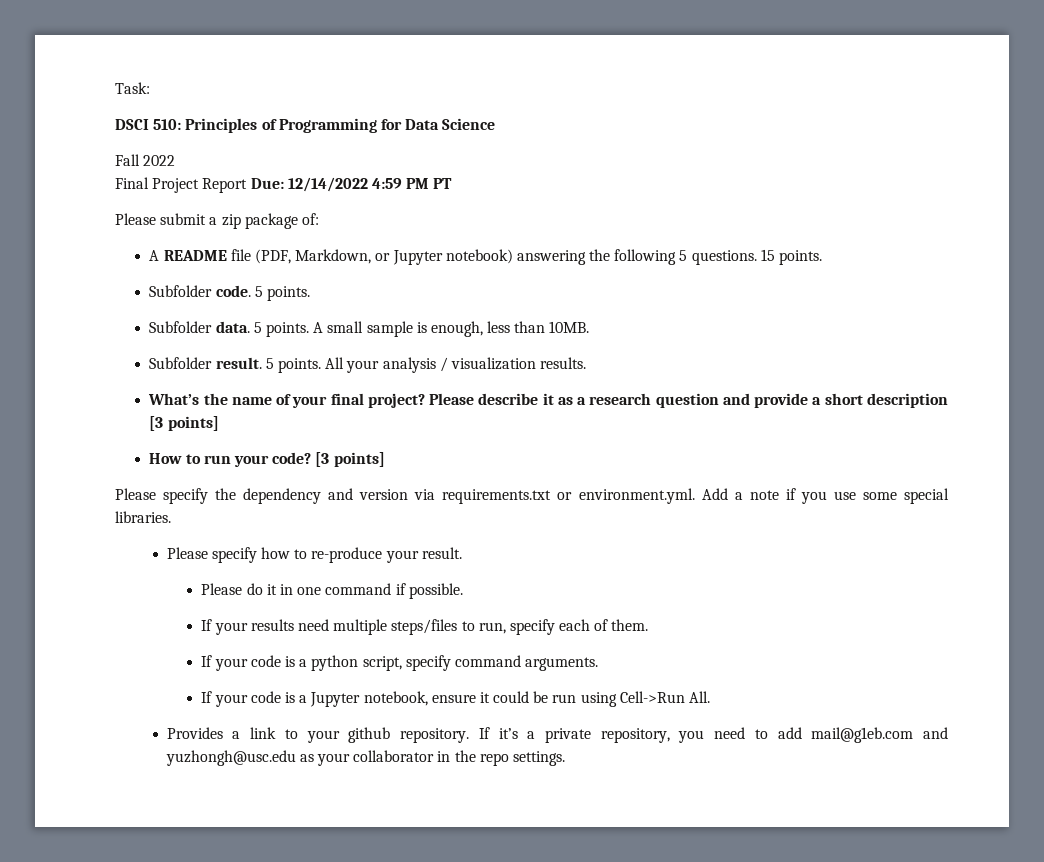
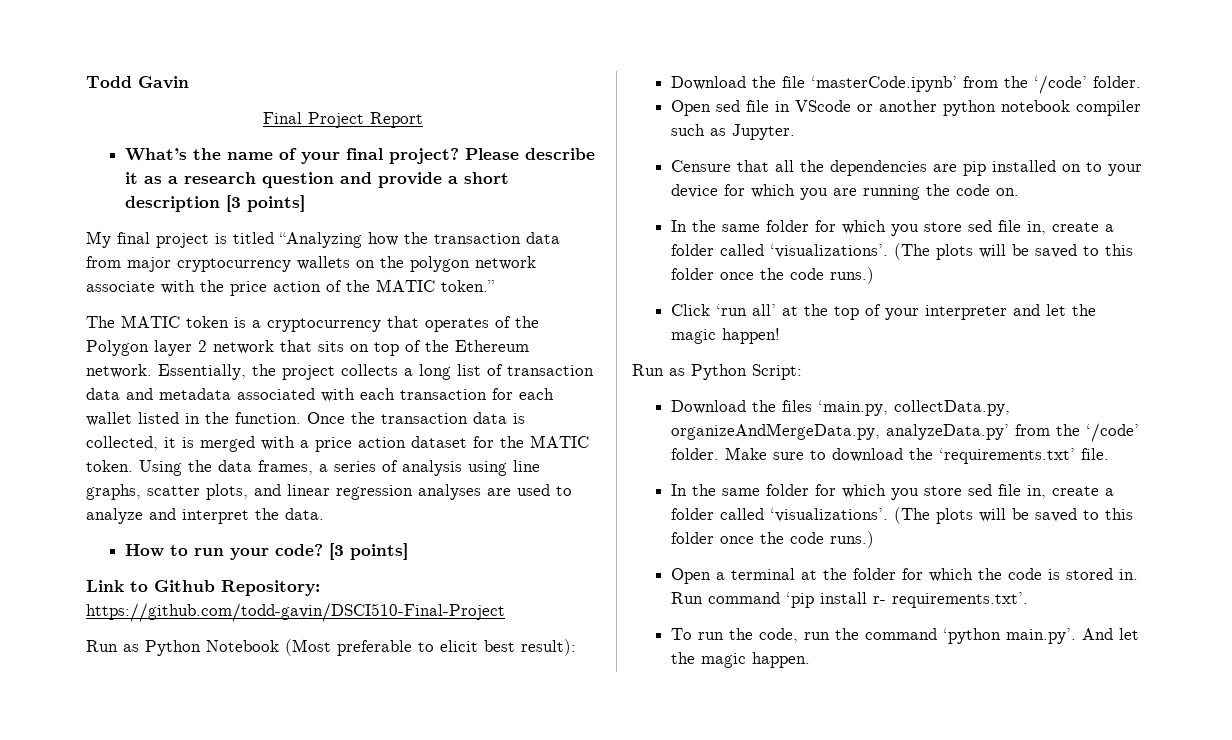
- Task:
- DSCI 510: Principles of Programming for Data Science
- Fall 2022
- Final Project Report Due: 12/14/2022 4:59 PM PT
- Please submit a zip package of:
- A README file (PDF, Markdown, or Jupyter notebook) answering the following 5 questions. 15 points.
- Subfolder code. 5 points.
- Subfolder data. 5 points. A small sample is enough, less than 10MB.
- Subfolder result. 5 points. All your analysis / visualization results.
+ Todd Gavin
+ Final Project Report
+ My final project is titled “Analyzing how the transaction data from major cryptocurrency wallets on the polygon network associate with the price action of the MATIC token.”
+ The MATIC token is a cryptocurrency that operates of the Polygon layer 2 network that sits on top of the Ethereum network. Essentially, the project collects a long list of transaction data and metadata associated with each transaction for each wallet listed in the function. Once the transaction data is collected, it is merged with a price action dataset for the MATIC token. Using the data frames, a series of analysis using line graphs, scatter plots, and linear regression analyses are used to analyze and interpret the data.
- Please specify the dependency and version via requirements.txt or environment.yml. Add a note if you use some special libraries.
- Please specify how to re-produce your result.
- Please do it in one command if possible.
- If your results need multiple steps/files to run, specify each of them.
- If your code is a python script, specify command arguments.
- If your code is a Jupyter notebook, ensure it could be run using Cell->Run All.
- Provides a link to your github repository. If it’s a private repository, you need to add mail@g1eb.com and yuzhongh@usc.edu as your collaborator in the repo settings.
+ Link to Github Repository: https://github.com/todd-gavin/DSCI510-Final-Project
+ Run as Python Notebook (Most preferable to elicit best result):
+ Download the file ‘masterCode.ipynb’ from the ‘/code’ folder.
+ Open sed file in VScode or another python notebook compiler such as Jupyter.
+ Censure that all the dependencies are pip installed on to your device for which you are running the code on.
+ In the same folder for which you store sed file in, create a folder called ‘visualizations’. (The plots will be saved to this folder once the code runs.)
+ Click ‘run all’ at the top of your interpreter and let the magic happen!
+ Run as Python Script:
+ Download the files ‘main.py, collectData.py, organizeAndMergeData.py, analyzeData.py’ from the ‘/code’ folder. Make sure to download the ‘requirements.txt’ file.
+ In the same folder for which you store sed file in, create a folder called ‘visualizations’. (The plots will be saved to this folder once the code runs.)
+ Open a terminal at the folder for which the code is stored in. Run command ‘pip install r- requirements.txt’.
+ To run the code, run the command ‘python main.py’. And let the magic happen.

